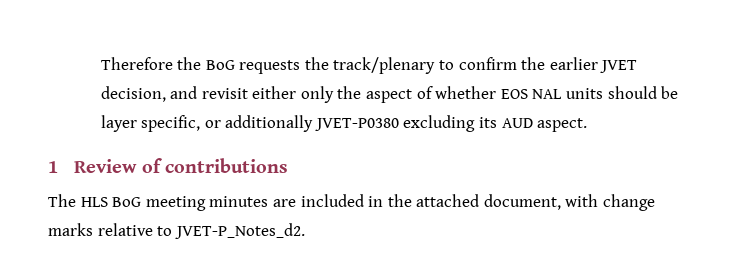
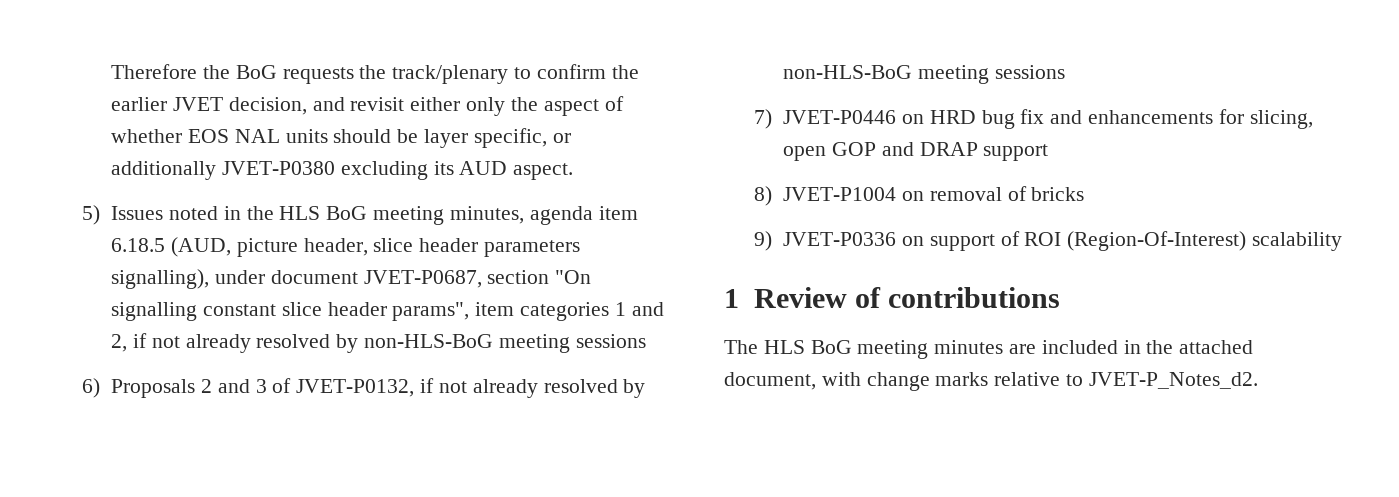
+ 5) Issues noted in the HLS BoG meeting minutes, agenda item 6.18.5 (AUD, picture header, slice header parameters signalling), under document JVET-P0687, section "On signalling constant slice header params", item categories 1 and 2, if not already resolved by non-HLS-BoG meeting sessions
+ 6) Proposals 2 and 3 of JVET-P0132, if not already resolved by non-HLS-BoG meeting sessions
+ 7) JVET-P0446 on HRD bug fix and enhancements for slicing, open GOP and DRAP support
+ 8) JVET-P1004 on removal of bricks
+ 9) JVET-P0336 on support of ROI (Region-Of-Interest) scalability

